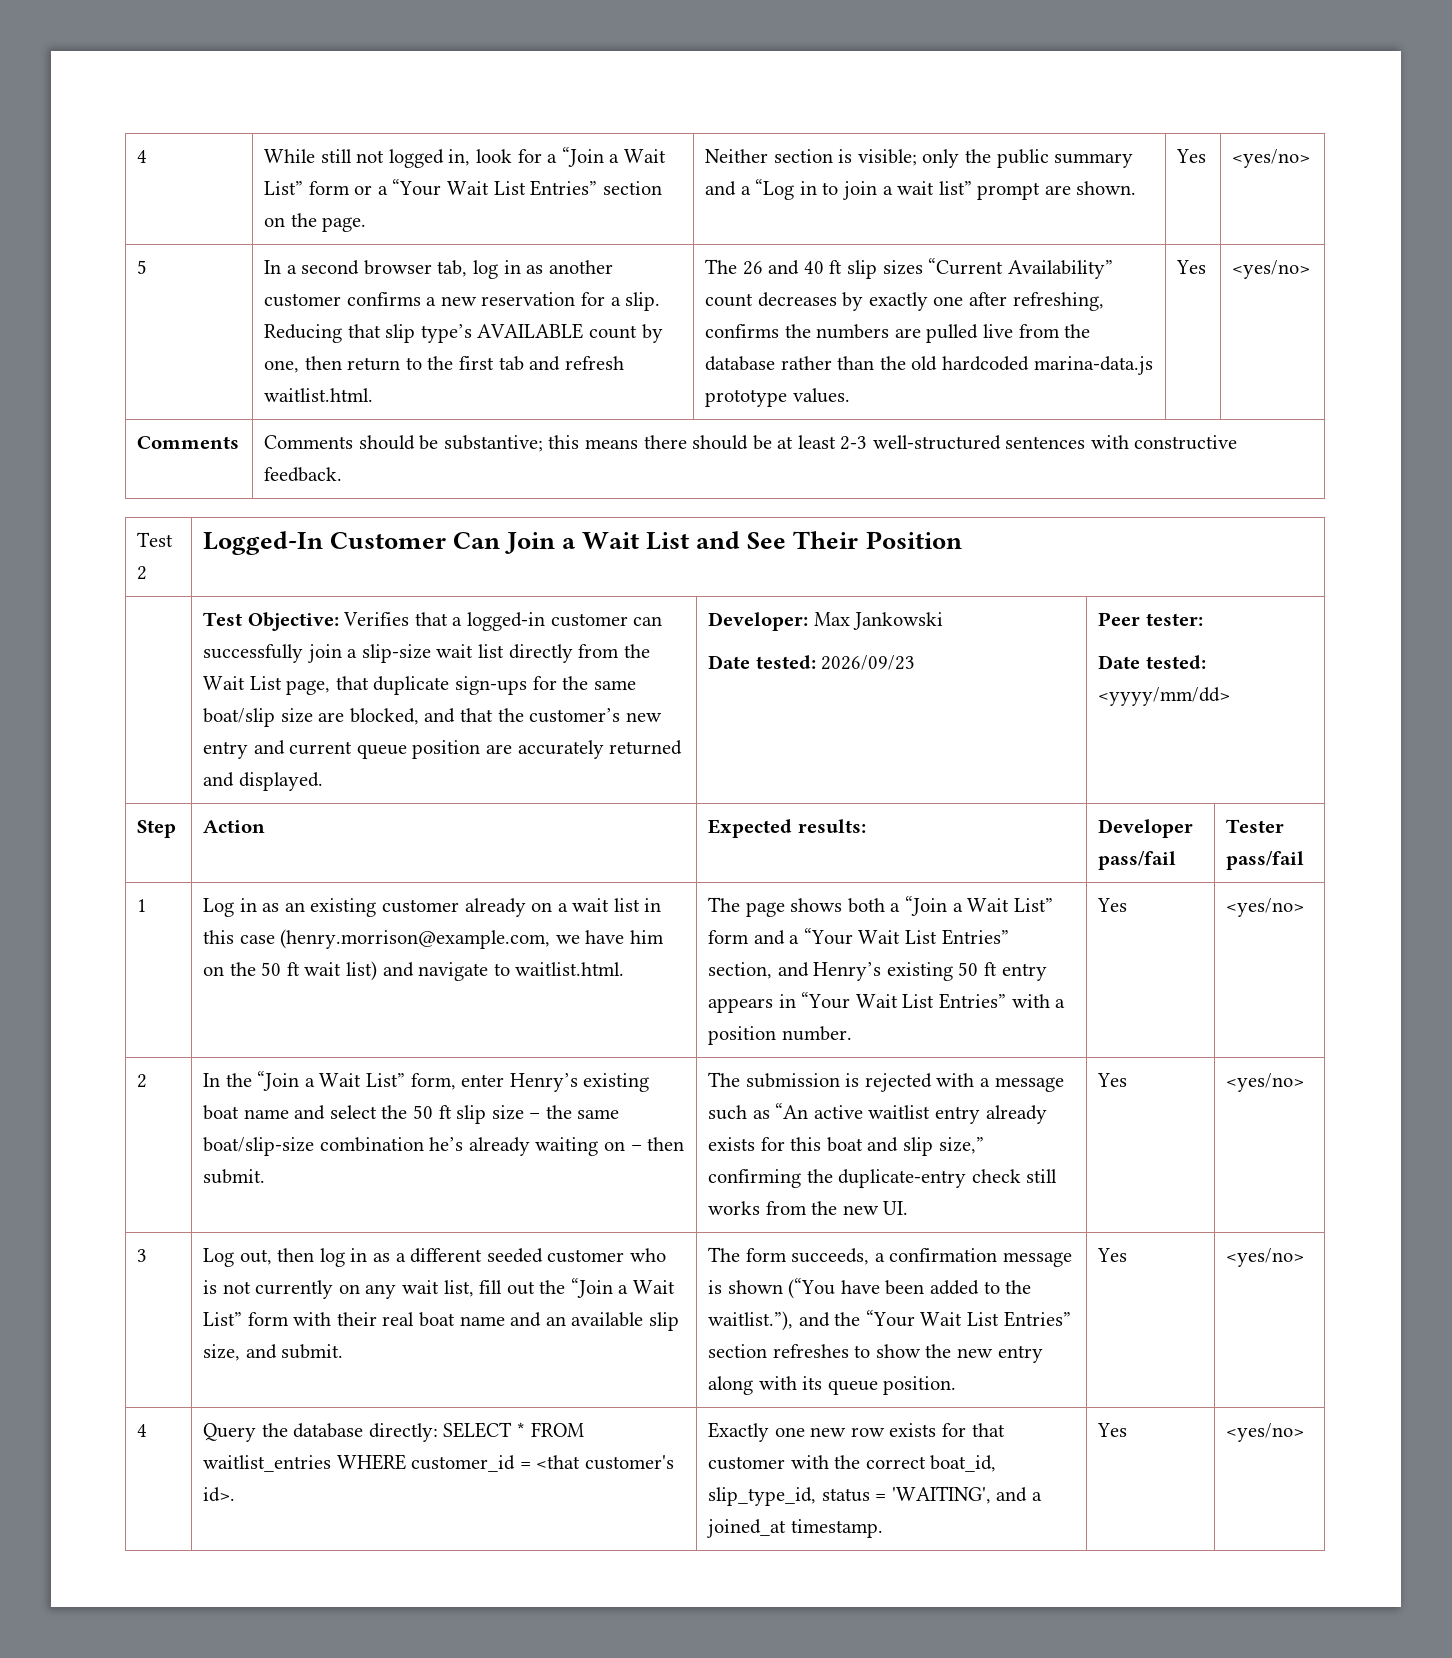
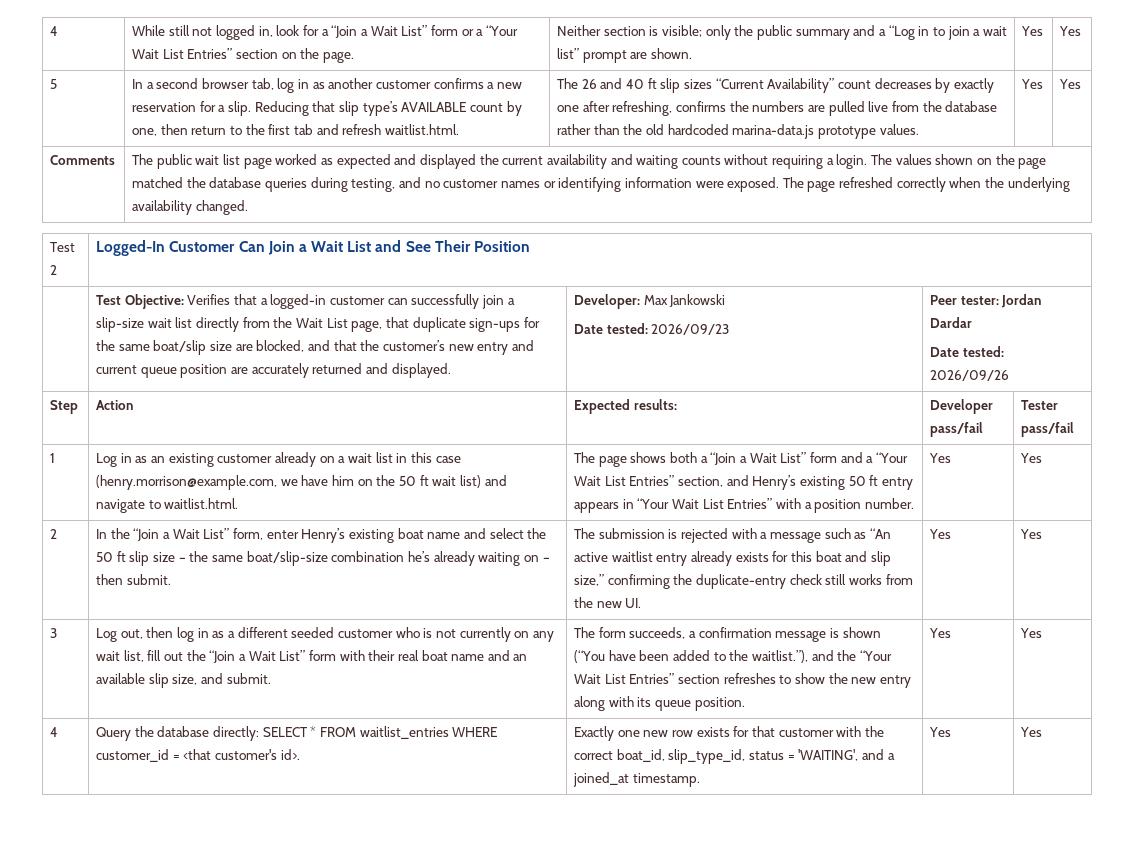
- Neither section is visible; only the public summary and a “Log in to join a wait list” prompt are shown. | Yes | <yes/no>
+ Neither section is visible; only the public summary and a “Log in to join a wait list” prompt are shown. | Yes | Yes
- The 26 and 40 ft slip sizes “Current Availability” count decreases by exactly one after refreshing, confirms the numbers are pulled live from the database rather than the old hardcoded marina-data.js prototype values. | Yes | <yes/no>
+ The 26 and 40 ft slip sizes “Current Availability” count decreases by exactly one after refreshing, confirms the numbers are pulled live from the database rather than the old hardcoded marina-data.js prototype values. | Yes | Yes
- Comments should be substantive; this means there should be at least 2-3 well-structured sentences with constructive feedback.
+ The public wait list page worked as expected and displayed the current availability and waiting counts without requiring a login. The values shown on the page matched the database queries during testing, and no customer names or identifying information were exposed. The page refreshed correctly when the underlying availability changed.
- Peer tester:
- Date tested: <yyyy/mm/dd>
+ Peer tester: Jordan Dardar
+ Date tested: 2026/09/26
- The page shows both a “Join a Wait List” form and a “Your Wait List Entries” section, and Henry’s existing 50 ft entry appears in “Your Wait List Entries” with a position number. | Yes | <yes/no>
+ The page shows both a “Join a Wait List” form and a “Your Wait List Entries” section, and Henry’s existing 50 ft entry appears in “Your Wait List Entries” with a position number. | Yes | Yes
- The submission is rejected with a message such as “An active waitlist entry already exists for this boat and slip size,” confirming the duplicate-entry check still works from the new UI. | Yes | <yes/no>
+ The submission is rejected with a message such as “An active waitlist entry already exists for this boat and slip size,” confirming the duplicate-entry check still works from the new UI. | Yes | Yes
- The form succeeds, a confirmation message is shown (“You have been added to the waitlist.”), and the “Your Wait List Entries” section refreshes to show the new entry along with its queue position. | Yes | <yes/no>
+ The form succeeds, a confirmation message is shown (“You have been added to the waitlist.”), and the “Your Wait List Entries” section refreshes to show the new entry along with its queue position. | Yes | Yes
- 4 | Query the database directly: SELECT * FROM waitlist_entries WHERE customer_id = <that customer's id>. | Exactly one new row exists for that customer with the correct boat_id, slip_type_id, status = 'WAITING', and a joined_at timestamp. | Yes | <yes/no>
+ 4 | Query the database directly: SELECT * FROM waitlist_entries WHERE customer_id = <that customer's id>. | Exactly one new row exists for that customer with the correct boat_id, slip_type_id, status = 'WAITING', and a joined_at timestamp. | Yes | Yes

